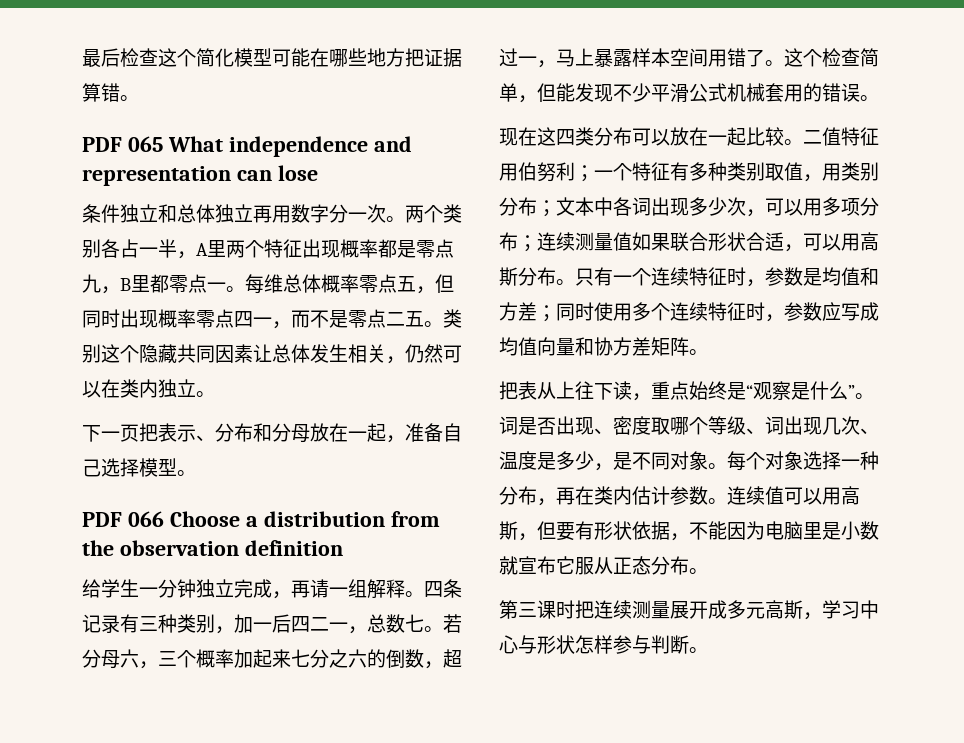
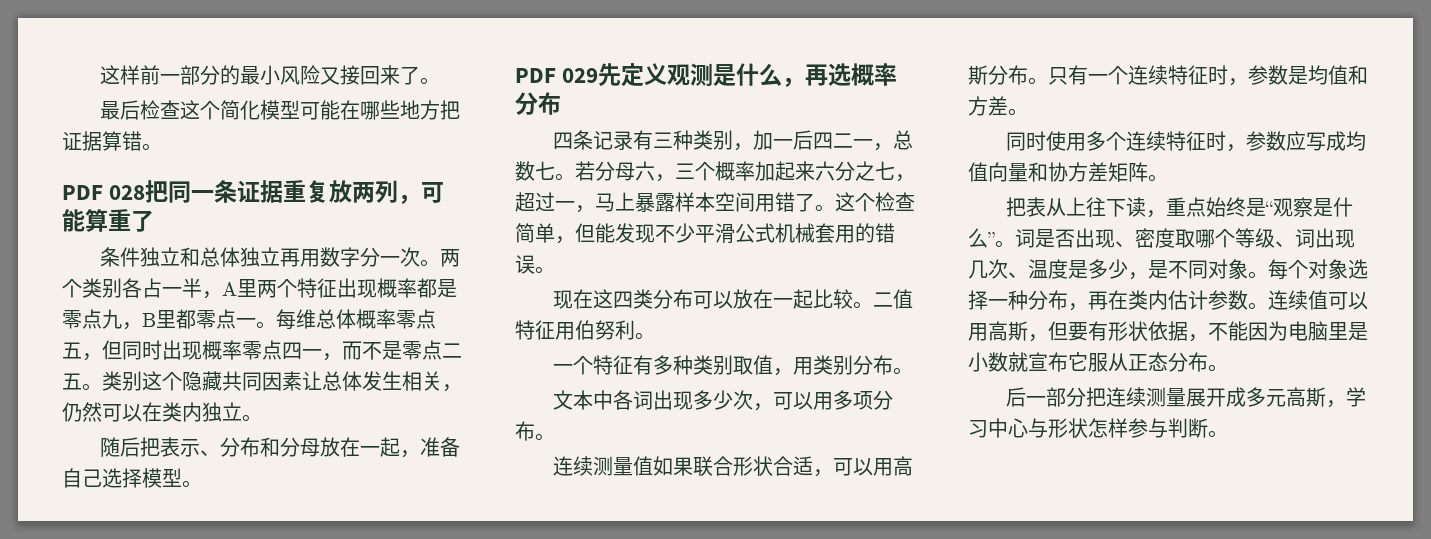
+ 这样前一部分的最小风险又接回来了。
- PDF 065 What independence and representation can lose
+ PDF 028把同一条证据重复放两列，可能算重了
- 下一页把表示、分布和分母放在一起，准备自己选择模型。
+ 随后把表示、分布和分母放在一起，准备自己选择模型。
- PDF 066 Choose a distribution from the observation definition
- 给学生一分钟独立完成，再请一组解释。四条记录有三种类别，加一后四二一，总数七。
+ PDF 029先定义观测是什么，再选概率分布
+ 四条记录有三种类别，加一后四二一，总数七。
- 若分母六，三个概率加起来七分之六的倒数，超过一，马上暴露样本空间用错了。
+ 若分母六，三个概率加起来六分之七，超过一，马上暴露样本空间用错了。
- 二值特征用伯努利；一个特征有多种类别取值，用类别分布；文本中各词出现多少次，可以用多项分布；连续测量值如果联合形状合适，可以用高斯分布。
+ 二值特征用伯努利。
+ 一个特征有多种类别取值，用类别分布。
+ 文本中各词出现多少次，可以用多项分布。
+ 连续测量值如果联合形状合适，可以用高斯分布。
- 只有一个连续特征时，参数是均值和方差；同时使用多个连续特征时，参数应写成均值向量和协方差矩阵。
+ 只有一个连续特征时，参数是均值和方差。
+ 同时使用多个连续特征时，参数应写成均值向量和协方差矩阵。
- 第三课时把连续测量展开成多元高斯，学习中心与形状怎样参与判断。
+ 后一部分把连续测量展开成多元高斯，学习中心与形状怎样参与判断。

